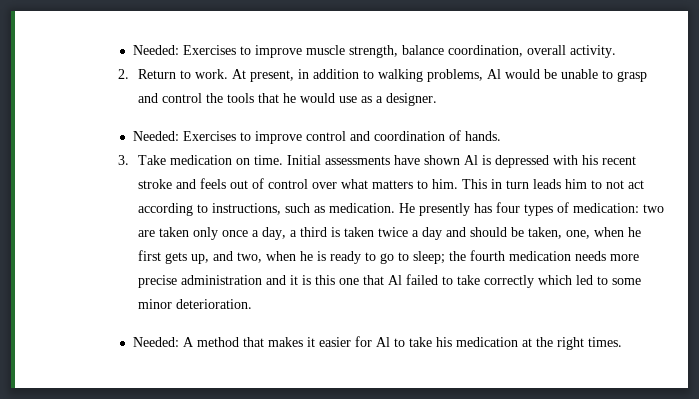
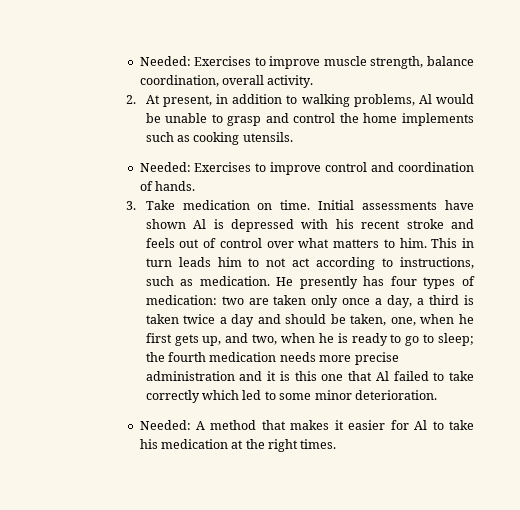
- 2. Return to work. At present, in addition to walking problems, Al would be unable to grasp and control the tools that he would use as a designer.
+ 2. At present, in addition to walking problems, Al would be unable to grasp and control the home implements such as cooking utensils.

